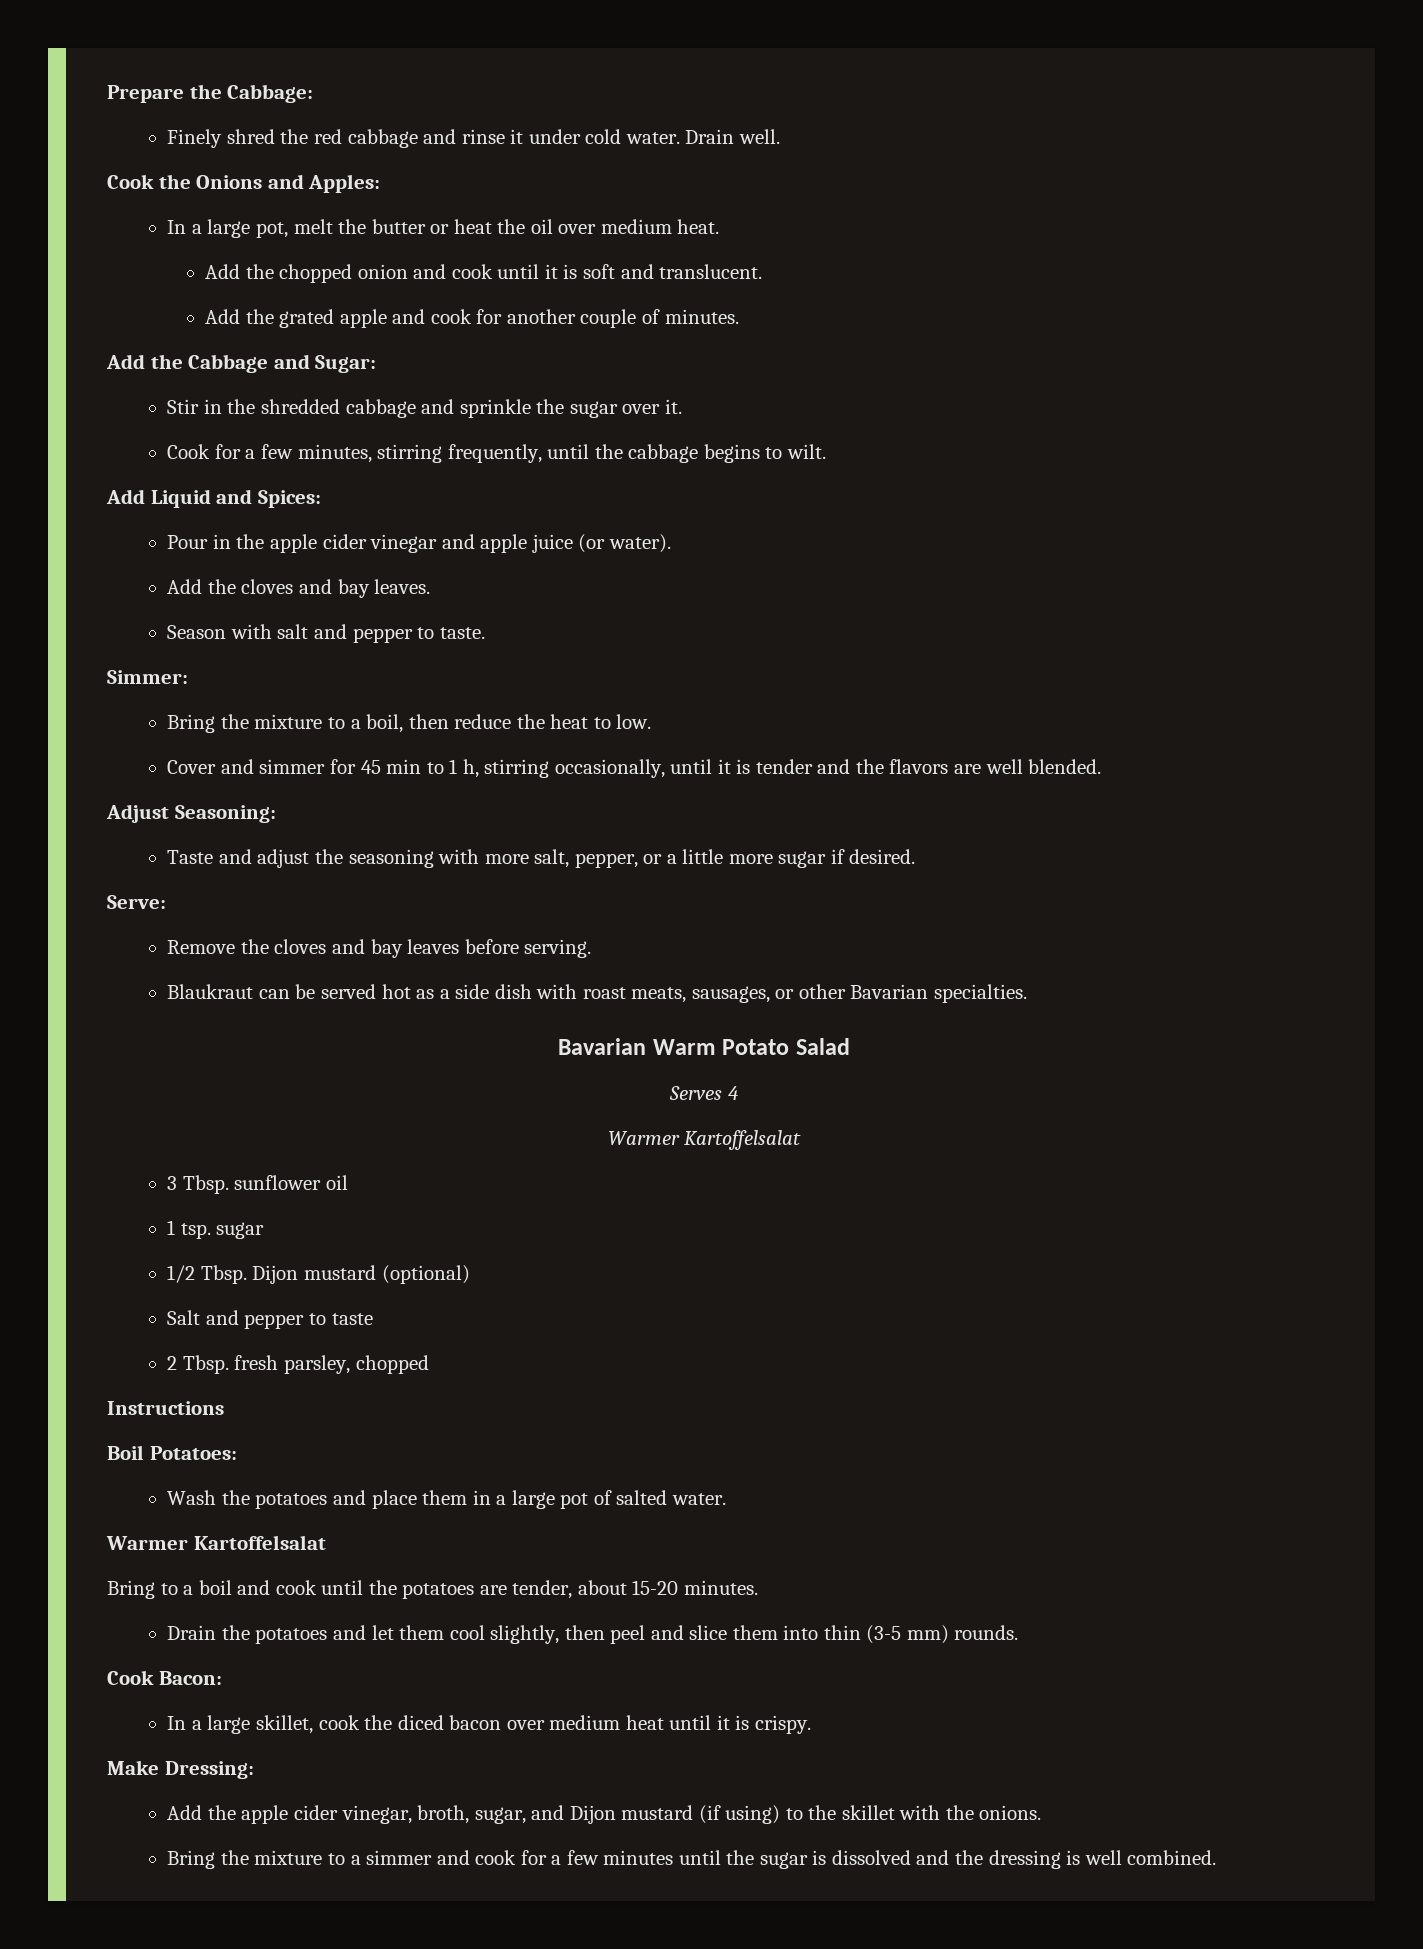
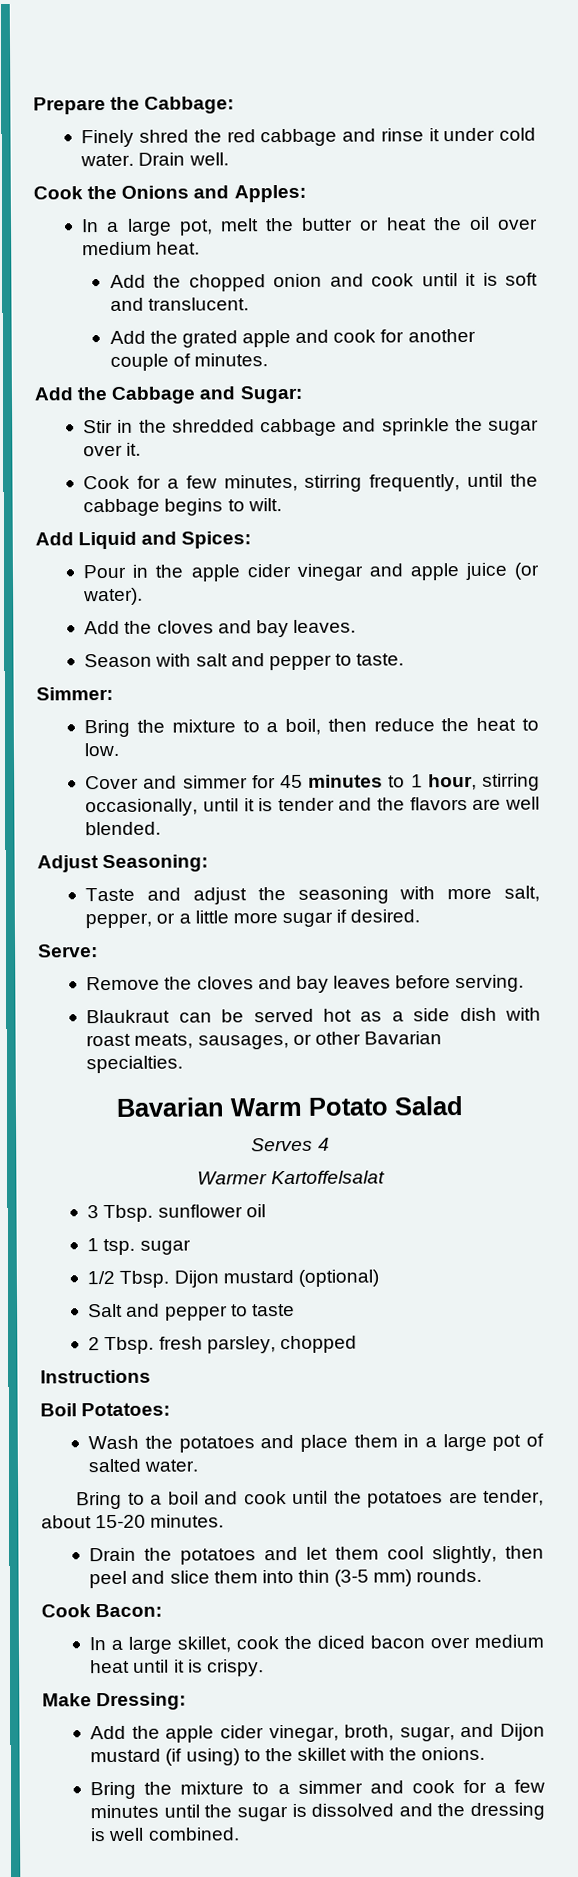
- Cover and simmer for 45 min to 1 h, stirring occasionally, until it is tender and the flavors are well blended.
+ Cover and simmer for 45 minutes to 1 hour, stirring occasionally, until it is tender and the flavors are well blended.
  Wash the potatoes and place them in a large pot of salted water.
- Warmer Kartoffelsalat

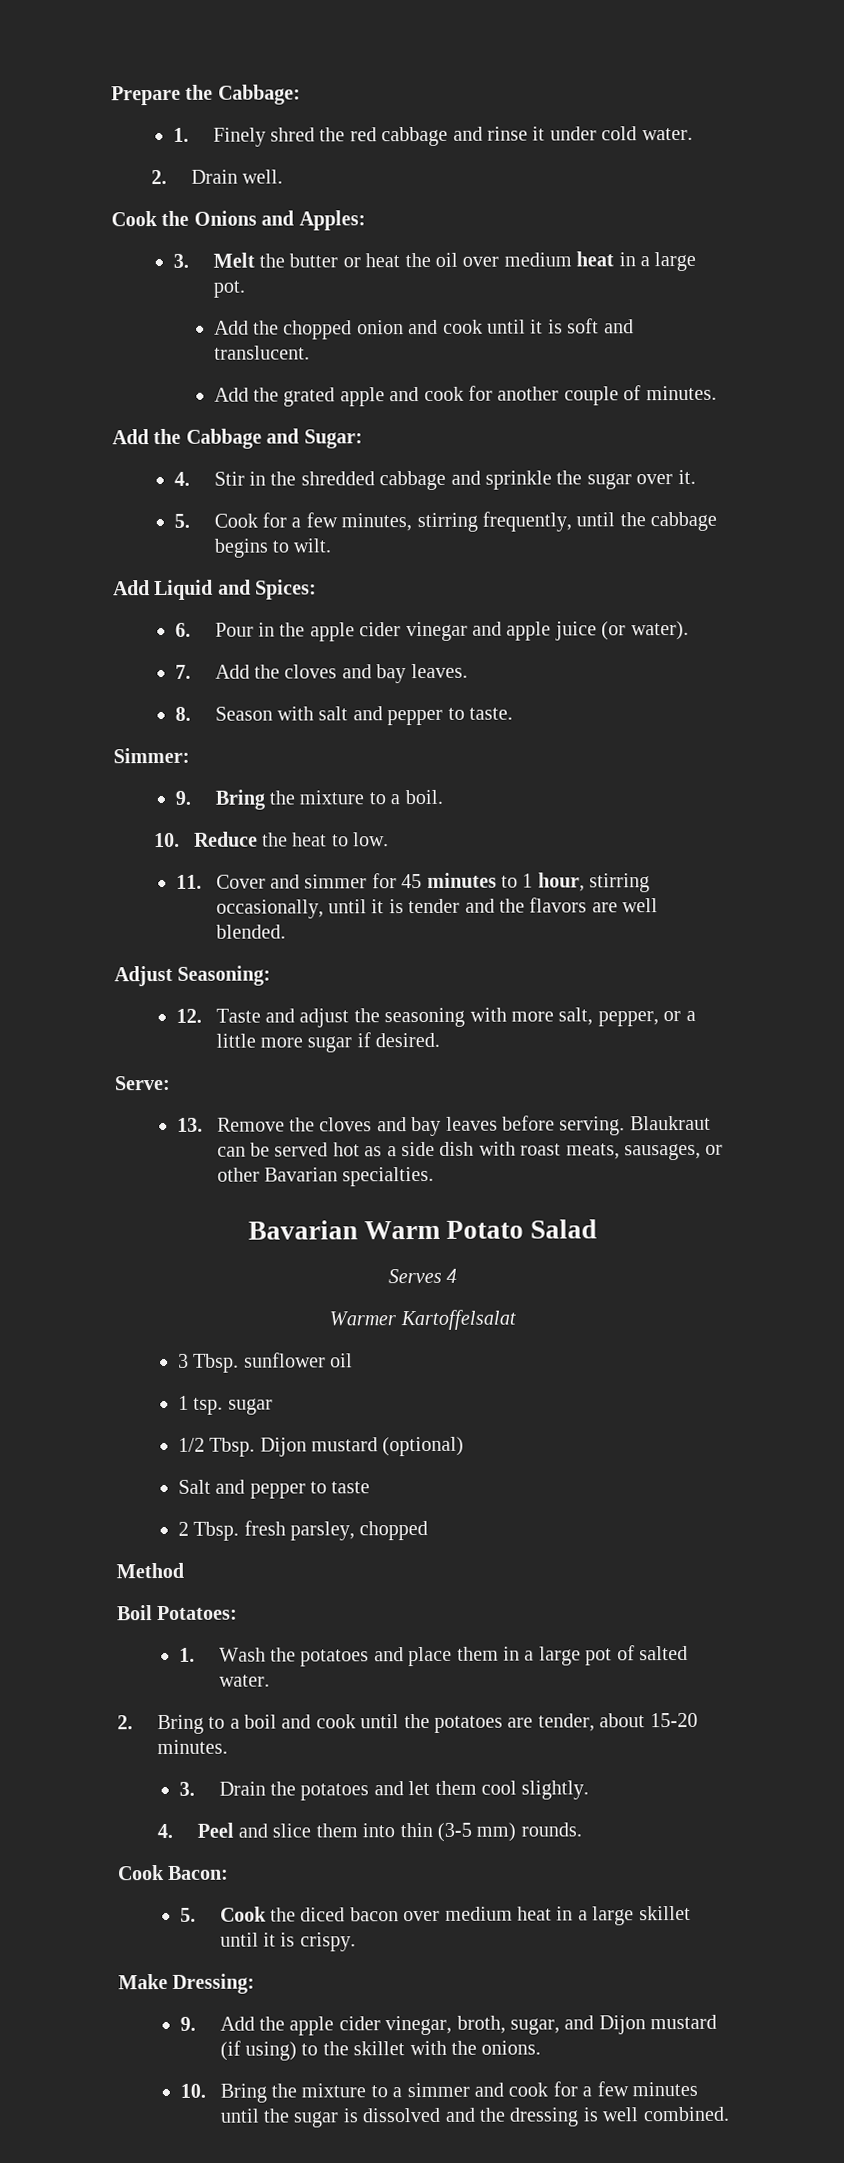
- Finely shred the red cabbage and rinse it under cold water. Drain well.
+ 1. Finely shred the red cabbage and rinse it under cold water.
+ 2. Drain well.
- In a large pot, melt the butter or heat the oil over medium heat.
+ 3. Melt the butter or heat the oil over medium heat in a large pot.
- Stir in the shredded cabbage and sprinkle the sugar over it.
+ 4. Stir in the shredded cabbage and sprinkle the sugar over it.
- Cook for a few minutes, stirring frequently, until the cabbage begins to wilt.
+ 5. Cook for a few minutes, stirring frequently, until the cabbage begins to wilt.
- Pour in the apple cider vinegar and apple juice (or water).
+ 6. Pour in the apple cider vinegar and apple juice (or water).
- Add the cloves and bay leaves.
+ 7. Add the cloves and bay leaves.
- Season with salt and pepper to taste.
+ 8. Season with salt and pepper to taste.
- Bring the mixture to a boil, then reduce the heat to low.
+ 9. Bring the mixture to a boil.
+ 10. Reduce the heat to low.
- Cover and simmer for 45 minutes to 1 hour, stirring occasionally, until it is tender and the flavors are well blended.
+ 11. Cover and simmer for 45 minutes to 1 hour, stirring occasionally, until it is tender and the flavors are well blended.
- Taste and adjust the seasoning with more salt, pepper, or a little more sugar if desired.
+ 12. Taste and adjust the seasoning with more salt, pepper, or a little more sugar if desired.
- Remove the cloves and bay leaves before serving.
- Blaukraut can be served hot as a side dish with roast meats, sausages, or other Bavarian specialties.
+ 13. Remove the cloves and bay leaves before serving. Blaukraut can be served hot as a side dish with roast meats, sausages, or other Bavarian specialties.
- Instructions
+ Method
- Wash the potatoes and place them in a large pot of salted water.
+ 1. Wash the potatoes and place them in a large pot of salted water.
- Bring to a boil and cook until the potatoes are tender, about 15-20 minutes.
+ 2. Bring to a boil and cook until the potatoes are tender, about 15-20 minutes.
- Drain the potatoes and let them cool slightly, then peel and slice them into thin (3-5 mm) rounds.
+ 3. Drain the potatoes and let them cool slightly.
+ 4. Peel and slice them into thin (3-5 mm) rounds.
- In a large skillet, cook the diced bacon over medium heat until it is crispy.
+ 5. Cook the diced bacon over medium heat in a large skillet until it is crispy.
- Add the apple cider vinegar, broth, sugar, and Dijon mustard (if using) to the skillet with the onions.
+ 9. Add the apple cider vinegar, broth, sugar, and Dijon mustard (if using) to the skillet with the onions.
- Bring the mixture to a simmer and cook for a few minutes until the sugar is dissolved and the dressing is well combined.
+ 10. Bring the mixture to a simmer and cook for a few minutes until the sugar is dissolved and the dressing is well combined.

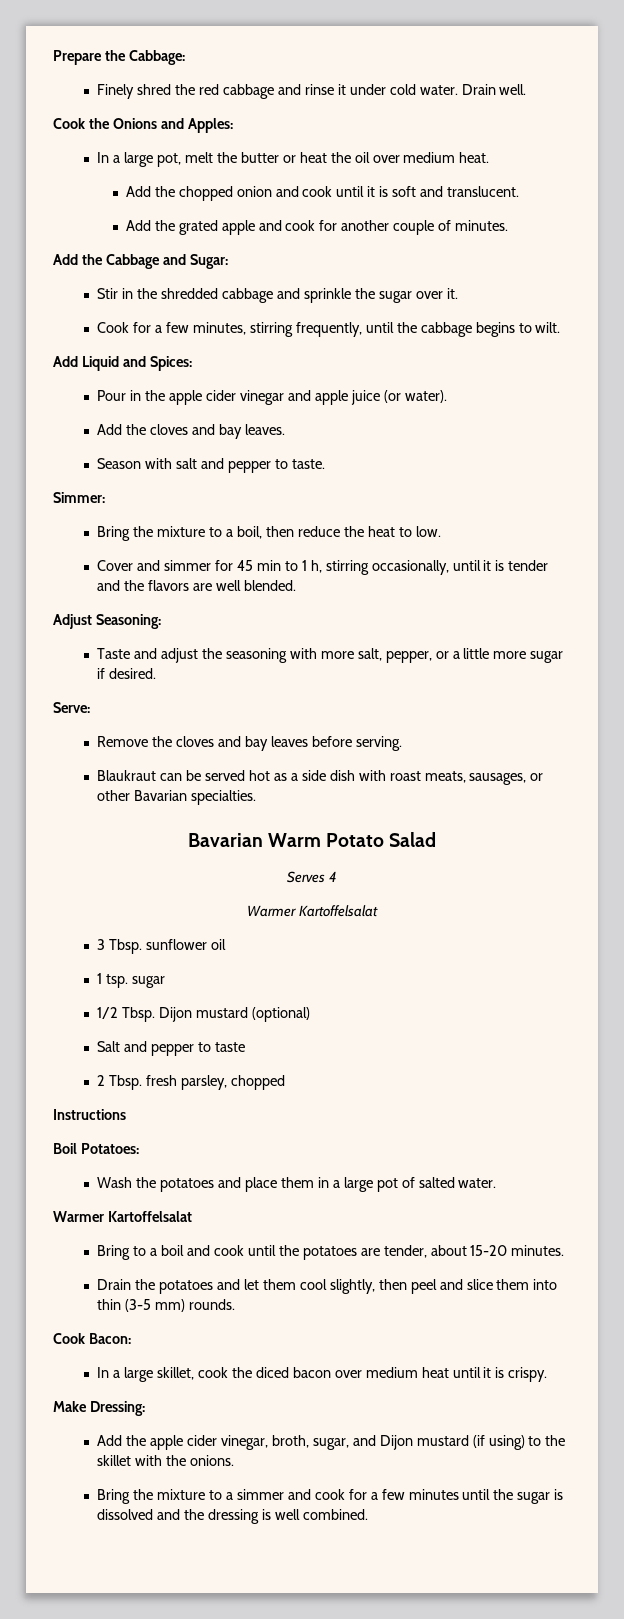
- 1. Finely shred the red cabbage and rinse it under cold water.
- 2. Drain well.
+ Finely shred the red cabbage and rinse it under cold water. Drain well.
- 3. Melt the butter or heat the oil over medium heat in a large pot.
+ In a large pot, melt the butter or heat the oil over medium heat.
- 4. Stir in the shredded cabbage and sprinkle the sugar over it.
+ Stir in the shredded cabbage and sprinkle the sugar over it.
- 5. Cook for a few minutes, stirring frequently, until the cabbage begins to wilt.
+ Cook for a few minutes, stirring frequently, until the cabbage begins to wilt.
- 6. Pour in the apple cider vinegar and apple juice (or water).
+ Pour in the apple cider vinegar and apple juice (or water).
- 7. Add the cloves and bay leaves.
+ Add the cloves and bay leaves.
- 8. Season with salt and pepper to taste.
+ Season with salt and pepper to taste.
- 9. Bring the mixture to a boil.
- 10. Reduce the heat to low.
+ Bring the mixture to a boil, then reduce the heat to low.
- 11. Cover and simmer for 45 minutes to 1 hour, stirring occasionally, until it is tender and the flavors are well blended.
+ Cover and simmer for 45 min to 1 h, stirring occasionally, until it is tender and the flavors are well blended.
- 12. Taste and adjust the seasoning with more salt, pepper, or a little more sugar if desired.
+ Taste and adjust the seasoning with more salt, pepper, or a little more sugar if desired.
- 13. Remove the cloves and bay leaves before serving. Blaukraut can be served hot as a side dish with roast meats, sausages, or other Bavarian specialties.
+ Remove the cloves and bay leaves before serving.
+ Blaukraut can be served hot as a side dish with roast meats, sausages, or other Bavarian specialties.
- Method
+ Instructions
- 1. Wash the potatoes and place them in a large pot of salted water.
- 2. Bring to a boil and cook until the potatoes are tender, about 15-20 minutes.
+ Wash the potatoes and place them in a large pot of salted water.
+ Warmer Kartoffelsalat
+ Bring to a boil and cook until the potatoes are tender, about 15-20 minutes.
- 3. Drain the potatoes and let them cool slightly.
- 4. Peel and slice them into thin (3-5 mm) rounds.
+ Drain the potatoes and let them cool slightly, then peel and slice them into thin (3-5 mm) rounds.
- 5. Cook the diced bacon over medium heat in a large skillet until it is crispy.
+ In a large skillet, cook the diced bacon over medium heat until it is crispy.
- 9. Add the apple cider vinegar, broth, sugar, and Dijon mustard (if using) to the skillet with the onions.
+ Add the apple cider vinegar, broth, sugar, and Dijon mustard (if using) to the skillet with the onions.
- 10. Bring the mixture to a simmer and cook for a few minutes until the sugar is dissolved and the dressing is well combined.
+ Bring the mixture to a simmer and cook for a few minutes until the sugar is dissolved and the dressing is well combined.

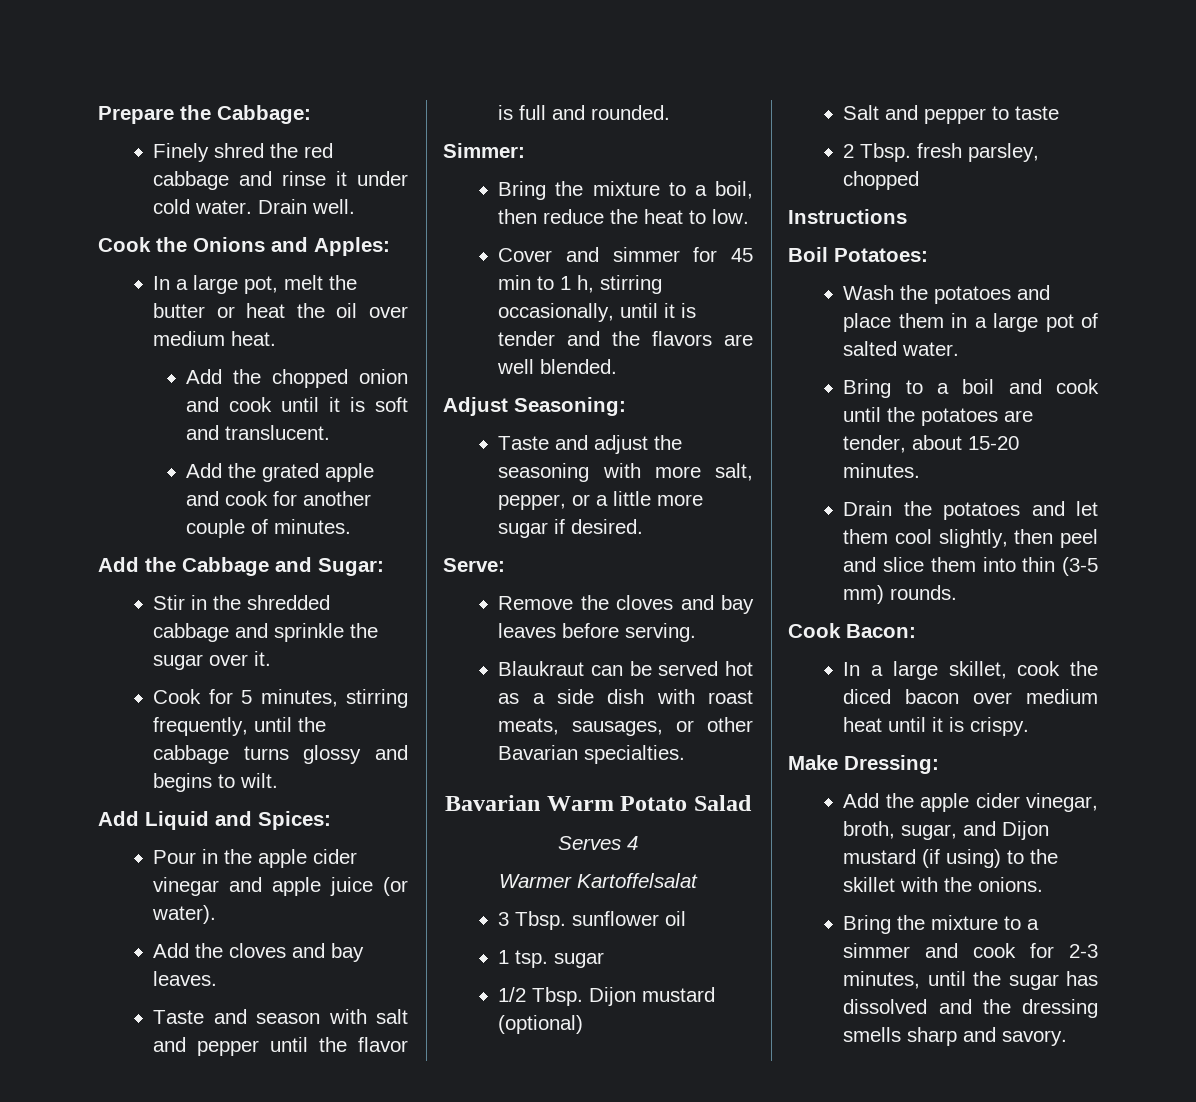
- Cook for a few minutes, stirring frequently, until the cabbage begins to wilt.
+ Cook for 5 minutes, stirring frequently, until the cabbage turns glossy and begins to wilt.
- Season with salt and pepper to taste.
+ Taste and season with salt and pepper until the flavor is full and rounded.
  Wash the potatoes and place them in a large pot of salted water.
- Warmer Kartoffelsalat
- Bring the mixture to a simmer and cook for a few minutes until the sugar is dissolved and the dressing is well combined.
+ Bring the mixture to a simmer and cook for 2-3 minutes, until the sugar has dissolved and the dressing smells sharp and savory.

